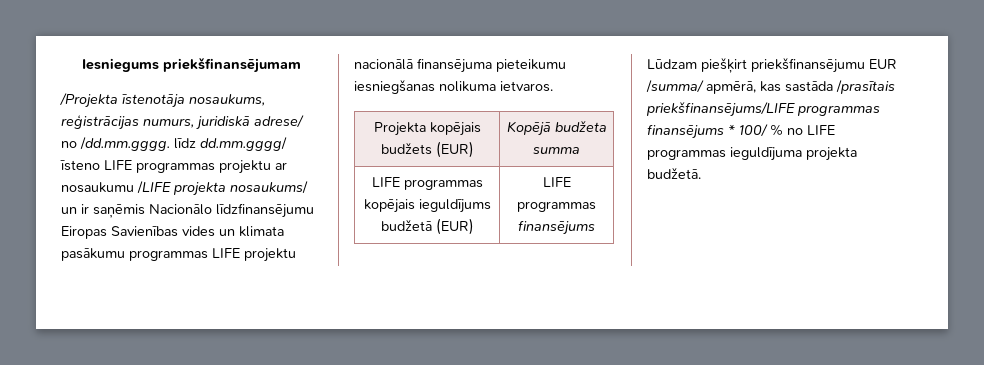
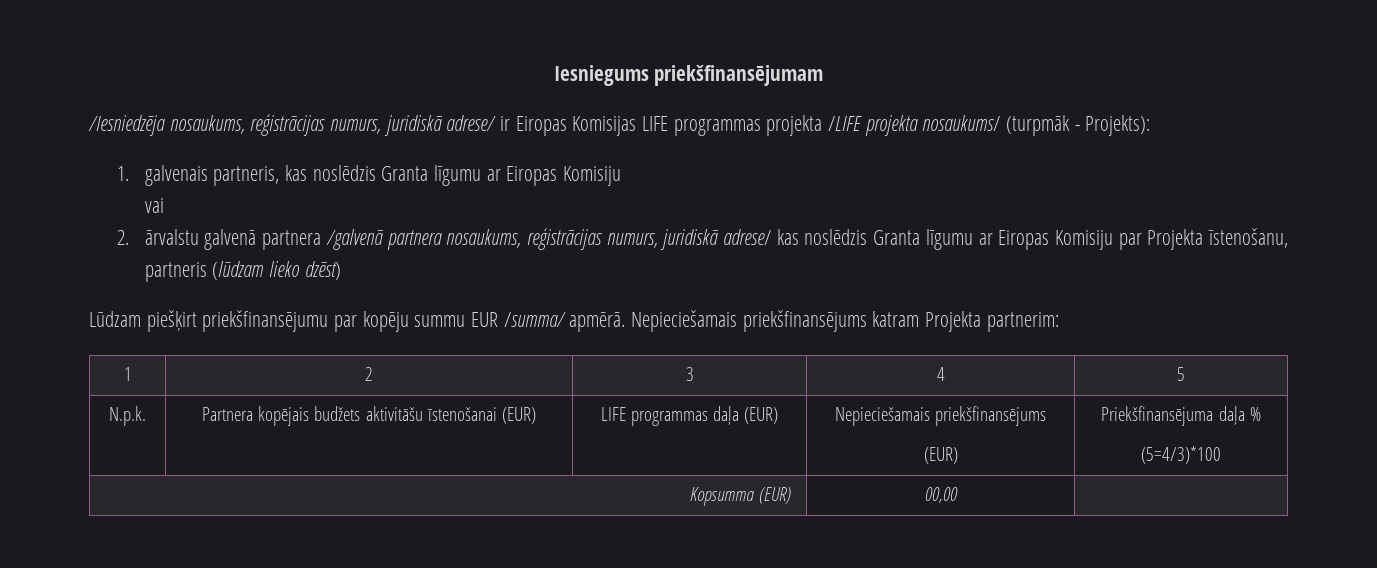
- /Projekta īstenotāja nosaukums, reģistrācijas numurs, juridiskā adrese/ no /dd.mm.gggg. līdz dd.mm.gggg/ īsteno LIFE programmas projektu ar nosaukumu /LIFE projekta nosaukums/ un ir saņēmis Nacionālo līdzfinansējumu Eiropas Savienības vides un klimata pasākumu programmas LIFE projektu nacionālā finansējuma pieteikumu iesniegšanas nolikuma ietvaros.
- Projekta kopējais budžets (EUR) | Kopējā budžeta summa
- LIFE programmas kopējais ieguldījums budžetā (EUR) | LIFE programmas finansējums
- Lūdzam piešķirt priekšfinansējumu EUR /summa/ apmērā, kas sastāda /prasītais priekšfinansējums/LIFE programmas finansējums * 100/ % no LIFE programmas ieguldījuma projekta budžetā.
+ /Iesniedzēja nosaukums, reģistrācijas numurs, juridiskā adrese/ ir Eiropas Komisijas LIFE programmas projekta /LIFE projekta nosaukums/ (turpmāk - Projekts):
+ 1. galvenais partneris, kas noslēdzis Granta līgumu ar Eiropas Komisiju
+ vai
+ 2. ārvalstu galvenā partnera /galvenā partnera nosaukums, reģistrācijas numurs, juridiskā adrese/ kas noslēdzis Granta līgumu ar Eiropas Komisiju par Projekta īstenošanu, partneris (lūdzam lieko dzēst)
+ Lūdzam piešķirt priekšfinansējumu par kopēju summu EUR /summa/ apmērā. Nepieciešamais priekšfinansējums katram Projekta partnerim:
+ 1 | 2 | 3 | 4 | 5
+ N.p.k. | Partnera kopējais budžets aktivitāšu īstenošanai (EUR) | LIFE programmas daļa (EUR) | Nepieciešamais priekšfinansējums
+ (EUR) | Priekšfinansējuma daļa %
+ (5=4/3)*100
+ Kopsumma (EUR) | 00,00 |

